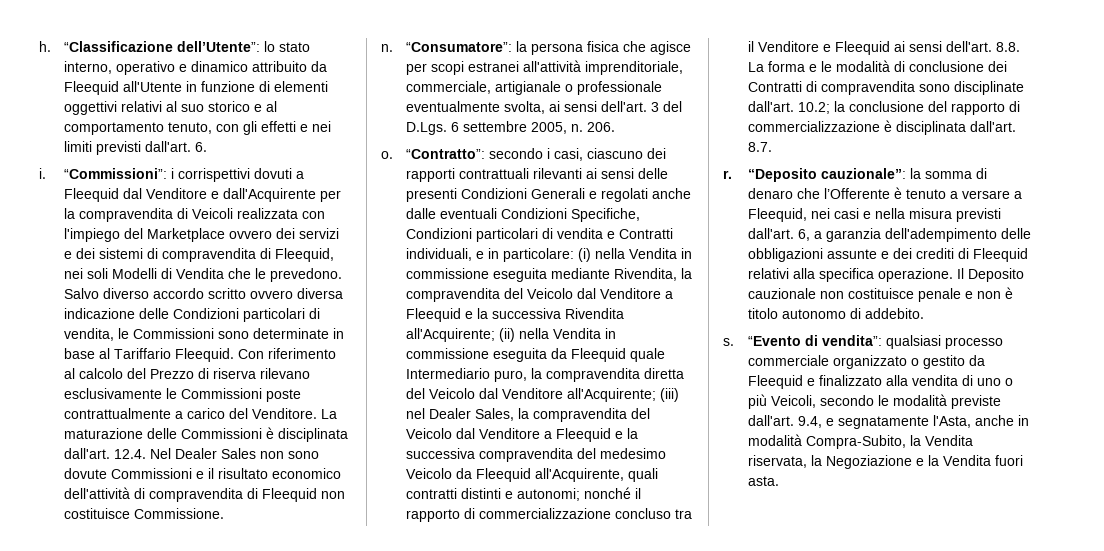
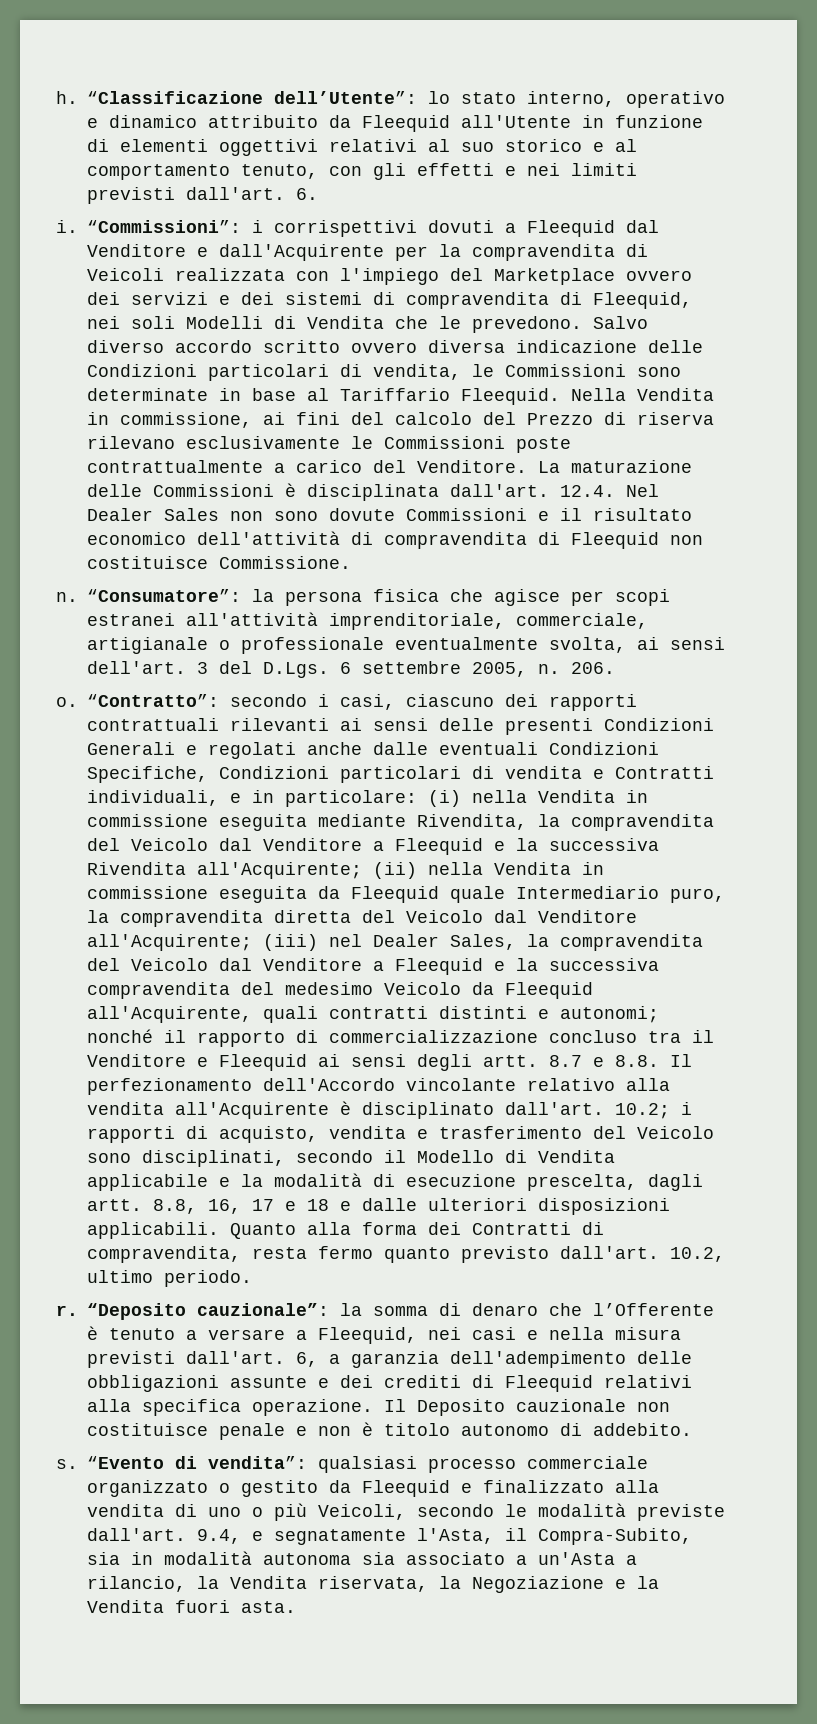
- Con riferimento al calcolo del Prezzo di riserva rilevano esclusivamente le Commissioni poste contrattualmente a carico del Venditore.
+ Nella Vendita in commissione, ai fini del calcolo del Prezzo di riserva rilevano esclusivamente le Commissioni poste contrattualmente a carico del Venditore.
- nonché il rapporto di commercializzazione concluso tra il Venditore e Fleequid ai sensi dell'art. 8.8. La forma e le modalità di conclusione dei Contratti di compravendita sono disciplinate dall'art. 10.2; la conclusione del rapporto di commercializzazione è disciplinata dall'art. 8.7.
+ nonché il rapporto di commercializzazione concluso tra il Venditore e Fleequid ai sensi degli artt. 8.7 e 8.8. Il perfezionamento dell'Accordo vincolante relativo alla vendita all'Acquirente è disciplinato dall'art. 10.2; i rapporti di acquisto, vendita e trasferimento del Veicolo sono disciplinati, secondo il Modello di Vendita applicabile e la modalità di esecuzione prescelta, dagli artt. 8.8, 16, 17 e 18 e dalle ulteriori disposizioni applicabili. Quanto alla forma dei Contratti di compravendita, resta fermo quanto previsto dall'art. 10.2, ultimo periodo.
- 9.4, e segnatamente l'Asta, anche in modalità Compra-Subito, la Vendita riservata, la Negoziazione e la Vendita fuori asta.
+ 9.4, e segnatamente l'Asta, il Compra-Subito, sia in modalità autonoma sia associato a un'Asta a rilancio, la Vendita riservata, la Negoziazione e la Vendita fuori asta.

